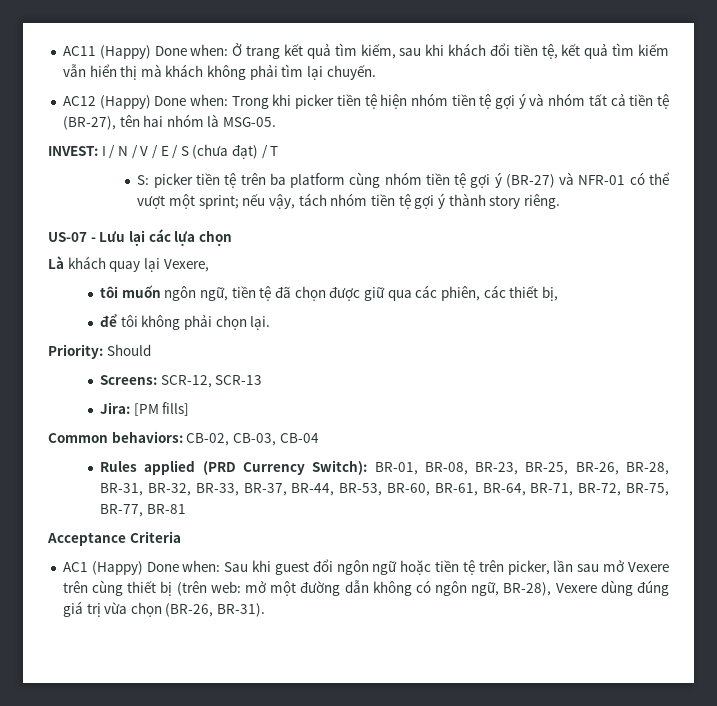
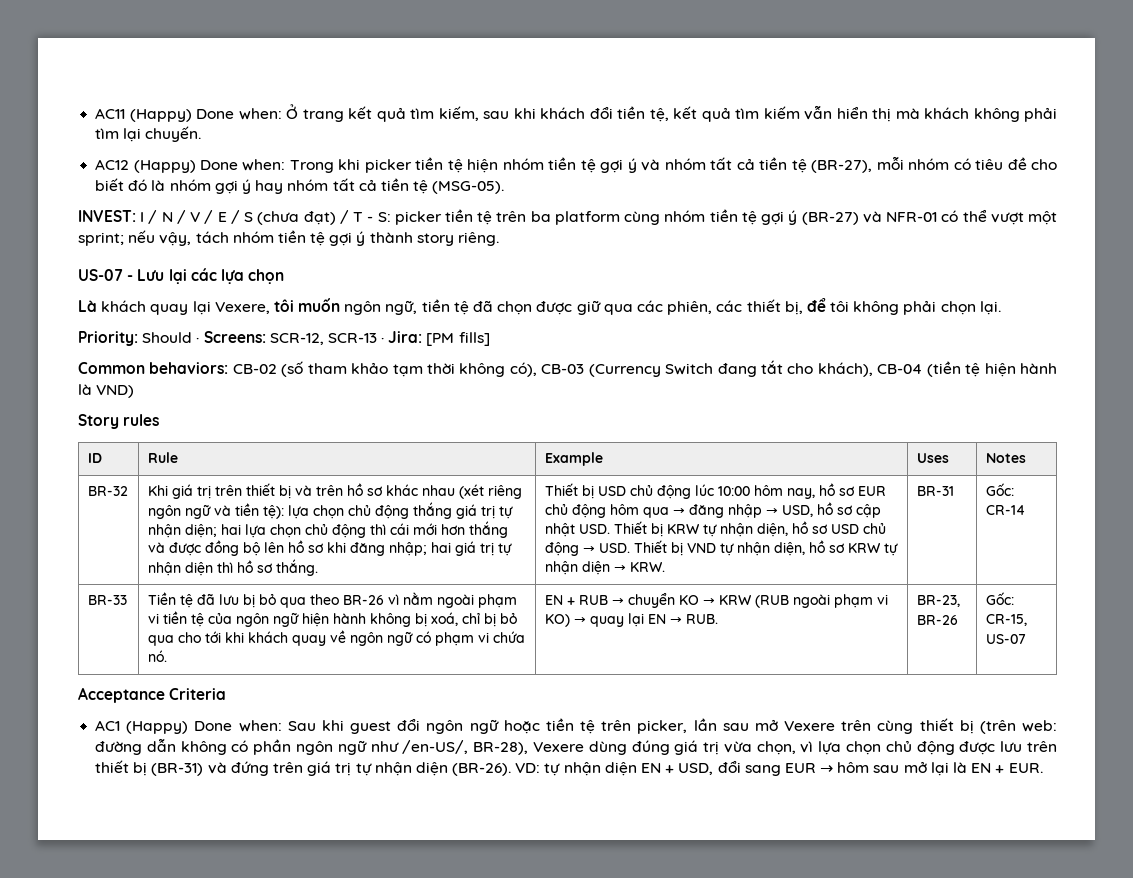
- AC12 (Happy) Done when: Trong khi picker tiền tệ hiện nhóm tiền tệ gợi ý và nhóm tất cả tiền tệ (BR-27), tên hai nhóm là MSG-05.
+ AC12 (Happy) Done when: Trong khi picker tiền tệ hiện nhóm tiền tệ gợi ý và nhóm tất cả tiền tệ (BR-27), mỗi nhóm có tiêu đề cho biết đó là nhóm gợi ý hay nhóm tất cả tiền tệ (MSG-05).
- INVEST: I / N / V / E / S (chưa đạt) / T
- S: picker tiền tệ trên ba platform cùng nhóm tiền tệ gợi ý (BR-27) và NFR-01 có thể vượt một sprint; nếu vậy, tách nhóm tiền tệ gợi ý thành story riêng.
+ INVEST: I / N / V / E / S (chưa đạt) / T - S: picker tiền tệ trên ba platform cùng nhóm tiền tệ gợi ý (BR-27) và NFR-01 có thể vượt một sprint; nếu vậy, tách nhóm tiền tệ gợi ý thành story riêng.
- Là khách quay lại Vexere,
- tôi muốn ngôn ngữ, tiền tệ đã chọn được giữ qua các phiên, các thiết bị,
- để tôi không phải chọn lại.
+ Là khách quay lại Vexere, tôi muốn ngôn ngữ, tiền tệ đã chọn được giữ qua các phiên, các thiết bị, để tôi không phải chọn lại.
- Priority: Should
- Screens: SCR-12, SCR-13
- Jira: [PM fills]
+ Priority: Should · Screens: SCR-12, SCR-13 · Jira: [PM fills]
- Common behaviors: CB-02, CB-03, CB-04
- Rules applied (PRD Currency Switch): BR-01, BR-08, BR-23, BR-25, BR-26, BR-28, BR-31, BR-32, BR-33, BR-37, BR-44, BR-53, BR-60, BR-61, BR-64, BR-71, BR-72, BR-75, BR-77, BR-81
+ Common behaviors: CB-02 (số tham khảo tạm thời không có), CB-03 (Currency Switch đang tắt cho khách), CB-04 (tiền tệ hiện hành là VND)
+ Story rules
+ ID | Rule | Example | Uses | Notes
+ BR-32 | Khi giá trị trên thiết bị và trên hồ sơ khác nhau (xét riêng ngôn ngữ và tiền tệ): lựa chọn chủ động thắng giá trị tự nhận diện; hai lựa chọn chủ động thì cái mới hơn thắng và được đồng bộ lên hồ sơ khi đăng nhập; hai giá trị tự nhận diện thì hồ sơ thắng. | Thiết bị USD chủ động lúc 10:00 hôm nay, hồ sơ EUR chủ động hôm qua → đăng nhập → USD, hồ sơ cập nhật USD. Thiết bị KRW tự nhận diện, hồ sơ USD chủ động → USD. Thiết bị VND tự nhận diện, hồ sơ KRW tự nhận diện → KRW. | BR-31 | Gốc: CR-14
+ BR-33 | Tiền tệ đã lưu bị bỏ qua theo BR-26 vì nằm ngoài phạm vi tiền tệ của ngôn ngữ hiện hành không bị xoá, chỉ bị bỏ qua cho tới khi khách quay về ngôn ngữ có phạm vi chứa nó. | EN + RUB → chuyển KO → KRW (RUB ngoài phạm vi KO) → quay lại EN → RUB. | BR-23, BR-26 | Gốc: CR-15, US-07
- AC1 (Happy) Done when: Sau khi guest đổi ngôn ngữ hoặc tiền tệ trên picker, lần sau mở Vexere trên cùng thiết bị (trên web: mở một đường dẫn không có ngôn ngữ, BR-28), Vexere dùng đúng giá trị vừa chọn (BR-26, BR-31).
+ AC1 (Happy) Done when: Sau khi guest đổi ngôn ngữ hoặc tiền tệ trên picker, lần sau mở Vexere trên cùng thiết bị (trên web: đường dẫn không có phần ngôn ngữ như /en-US/, BR-28), Vexere dùng đúng giá trị vừa chọn, vì lựa chọn chủ động được lưu trên thiết bị (BR-31) và đứng trên giá trị tự nhận diện (BR-26). VD: tự nhận diện EN + USD, đổi sang EUR → hôm sau mở lại là EN + EUR.

